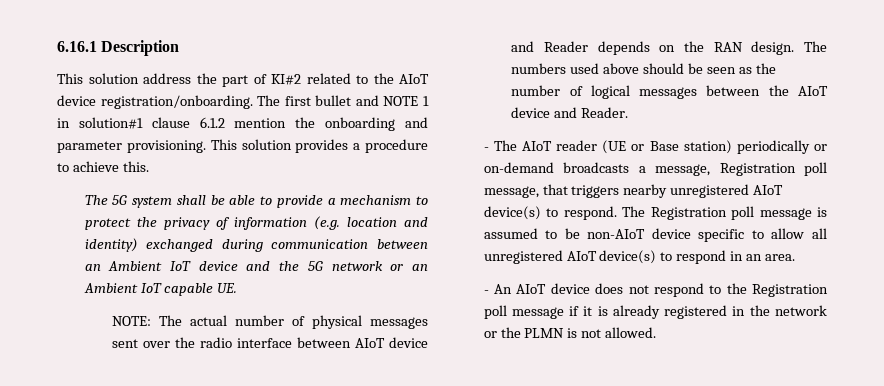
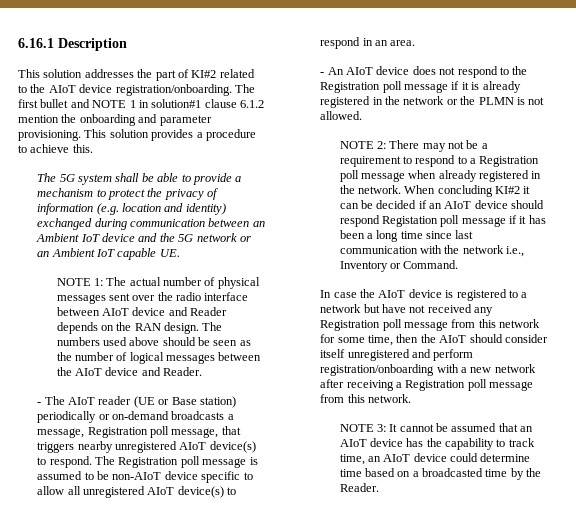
- This solution address the part of KI#2 related to the AIoT device registration/onboarding.
+ This solution addresses the part of KI#2 related to the AIoT device registration/onboarding.
- NOTE: The actual number of physical messages sent over the radio interface between AIoT device and Reader depends on the RAN design.
+ NOTE 1: The actual number of physical messages sent over the radio interface between AIoT device and Reader depends on the RAN design.
+ NOTE 2: There may not be a requirement to respond to a Registration poll message when already registered in the network. When concluding KI#2 it can be decided if an AIoT device should respond Registation poll message if it has been a long time since last communication with the network i.e., Inventory or Command.
+ In case the AIoT device is registered to a network but have not received any Registration poll message from this network for some time, then the AIoT should consider itself unregistered and perform registration/onboarding with a new network after receiving a Registration poll message from this network.
+ NOTE 3: It cannot be assumed that an AIoT device has the capability to track time, an AIoT device could determine time based on a broadcasted time by the Reader.

